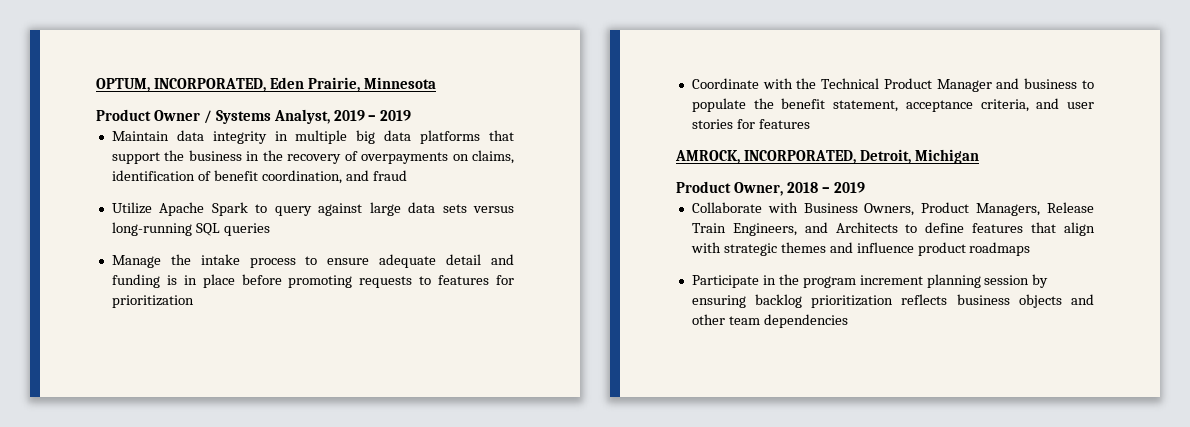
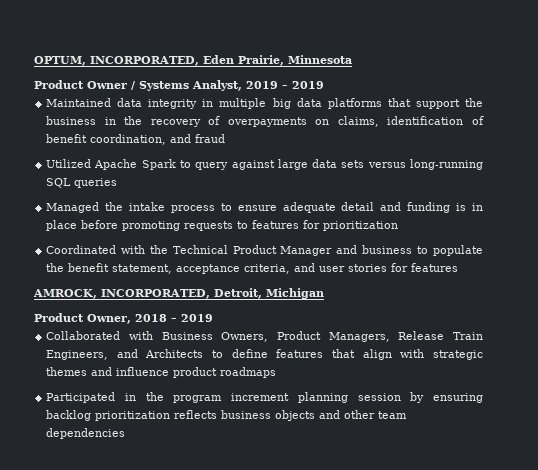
- Maintain data integrity in multiple big data platforms that support the business in the recovery of overpayments on claims, identification of benefit coordination, and fraud
+ Maintained data integrity in multiple big data platforms that support the business in the recovery of overpayments on claims, identification of benefit coordination, and fraud
- Utilize Apache Spark to query against large data sets versus long-running SQL queries
+ Utilized Apache Spark to query against large data sets versus long-running SQL queries
- Manage the intake process to ensure adequate detail and funding is in place before promoting requests to features for prioritization
+ Managed the intake process to ensure adequate detail and funding is in place before promoting requests to features for prioritization
- Coordinate with the Technical Product Manager and business to populate the benefit statement, acceptance criteria, and user stories for features
+ Coordinated with the Technical Product Manager and business to populate the benefit statement, acceptance criteria, and user stories for features
- Collaborate with Business Owners, Product Managers, Release Train Engineers, and Architects to define features that align with strategic themes and influence product roadmaps
+ Collaborated with Business Owners, Product Managers, Release Train Engineers, and Architects to define features that align with strategic themes and influence product roadmaps
- Participate in the program increment planning session by ensuring backlog prioritization reflects business objects and other team dependencies
+ Participated in the program increment planning session by ensuring backlog prioritization reflects business objects and other team dependencies

